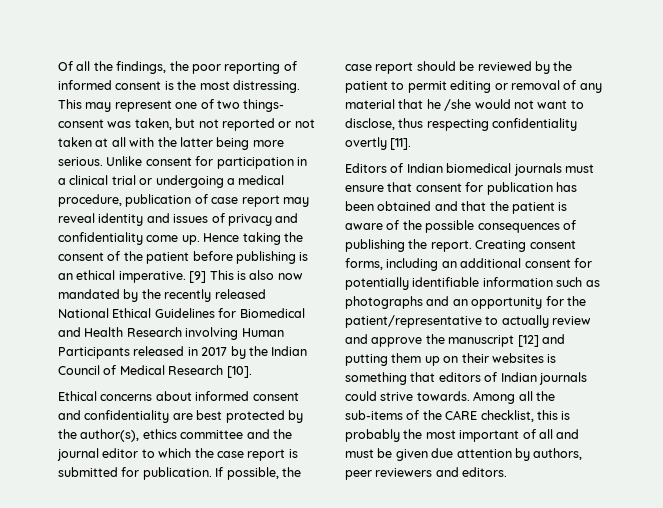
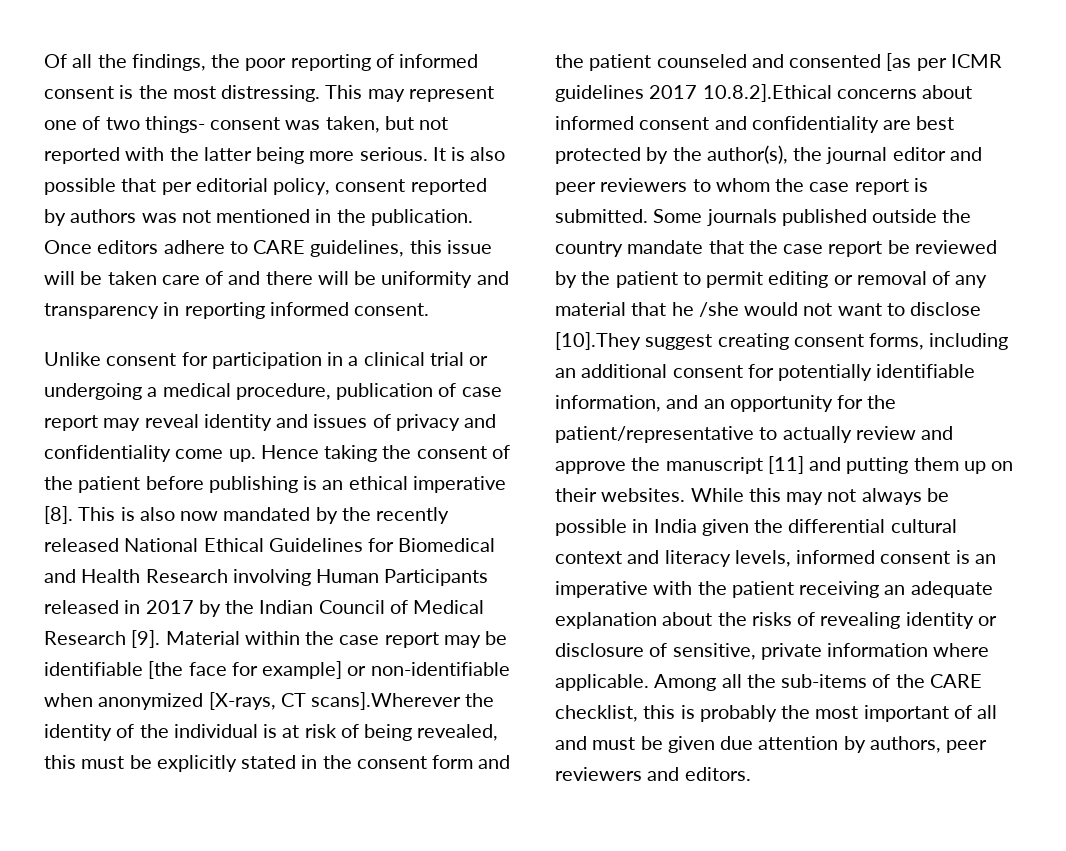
- This may represent one of two things- consent was taken, but not reported or not taken at all with the latter being more serious. Unlike consent for participation in a clinical trial or undergoing a medical procedure, publication of case report may reveal identity and issues of privacy and confidentiality come up.
+ This may represent one of two things- consent was taken, but not reported with the latter being more serious. It is also possible that per editorial policy, consent reported by authors was not mentioned in the publication. Once editors adhere to CARE guidelines, this issue will be taken care of and there will be uniformity and transparency in reporting informed consent.
+ Unlike consent for participation in a clinical trial or undergoing a medical procedure, publication of case report may reveal identity and issues of privacy and confidentiality come up.
- Hence taking the consent of the patient before publishing is an ethical imperative. [9] This is also now mandated by the recently released National Ethical Guidelines for Biomedical and Health Research involving Human Participants released in 2017 by the Indian Council of Medical Research [10].
- Ethical concerns about informed consent and confidentiality are best protected by the author(s), ethics committee and the journal editor to which the case report is submitted for publication. If possible, the case report should be reviewed by the patient to permit editing or removal of any material that he /she would not want to disclose, thus respecting confidentiality overtly [11].
- Editors of Indian biomedical journals must ensure that consent for publication has been obtained and that the patient is aware of the possible consequences of publishing the report. Creating consent forms, including an additional consent for potentially identifiable information such as photographs and an opportunity for the patient/representative to actually review and approve the manuscript [12] and putting them up on their websites is something that editors of Indian journals could strive towards.
+ Hence taking the consent of the patient before publishing is an ethical imperative [8]. This is also now mandated by the recently released National Ethical Guidelines for Biomedical and Health Research involving Human Participants released in 2017 by the Indian Council of Medical Research [9]. Material within the case report may be identifiable [the face for example] or non-identifiable when anonymized [X-rays, CT scans].Wherever the identity of the individual is at risk of being revealed, this must be explicitly stated in the consent form and the patient counseled and consented [as per ICMR guidelines 2017 10.8.2].Ethical concerns about informed consent and confidentiality are best protected by the author(s), the journal editor and peer reviewers to whom the case report is submitted. Some journals published outside the country mandate that the case report be reviewed by the patient to permit editing or removal of any material that he /she would not want to disclose [10].They suggest creating consent forms, including an additional consent for potentially identifiable information, and an opportunity for the patient/representative to actually review and approve the manuscript [11] and putting them up on their websites. While this may not always be possible in India given the differential cultural context and literacy levels, informed consent is an imperative with the patient receiving an adequate explanation about the risks of revealing identity or disclosure of sensitive, private information where applicable.

